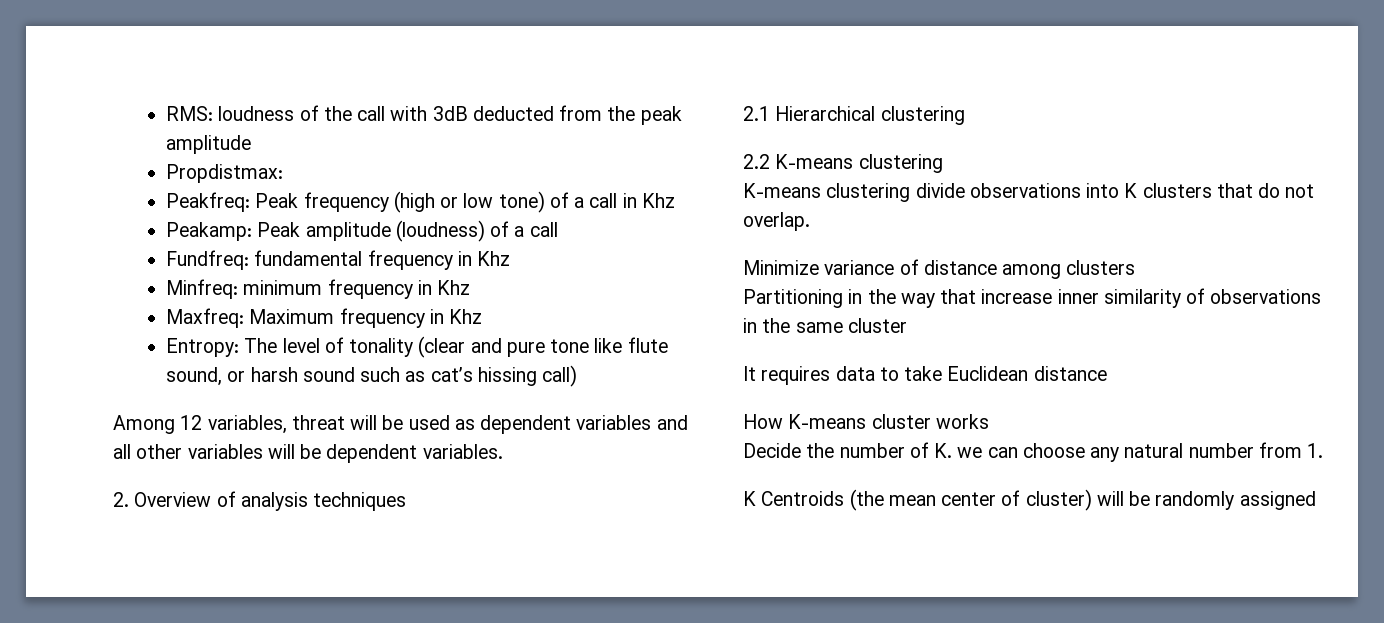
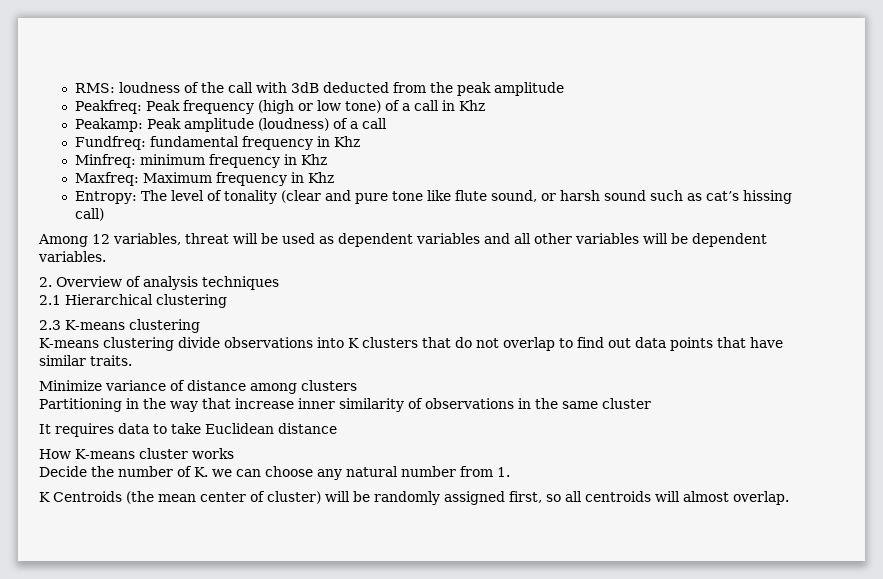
- Propdistmax:
- 2.2 K-means clustering
+ 2.3 K-means clustering
- K-means clustering divide observations into K clusters that do not overlap.
+ K-means clustering divide observations into K clusters that do not overlap to find out data points that have similar traits.
- K Centroids (the mean center of cluster) will be randomly assigned
+ K Centroids (the mean center of cluster) will be randomly assigned first, so all centroids will almost overlap.

